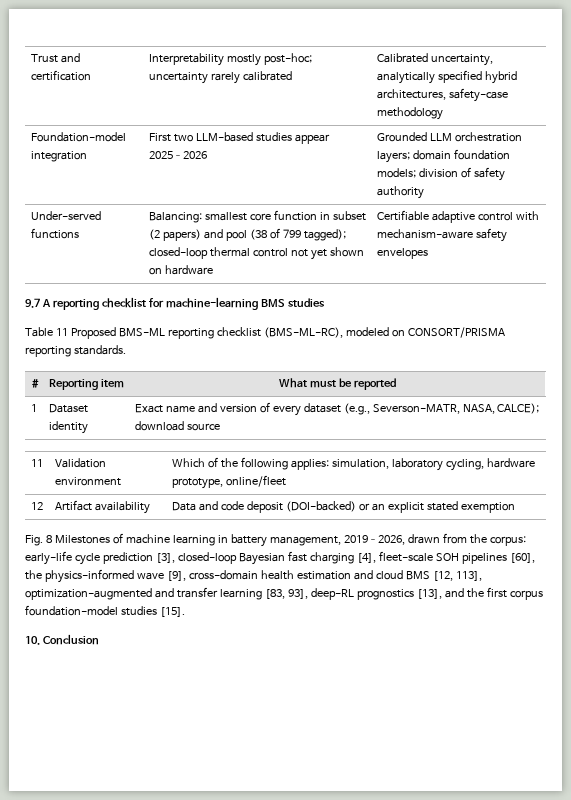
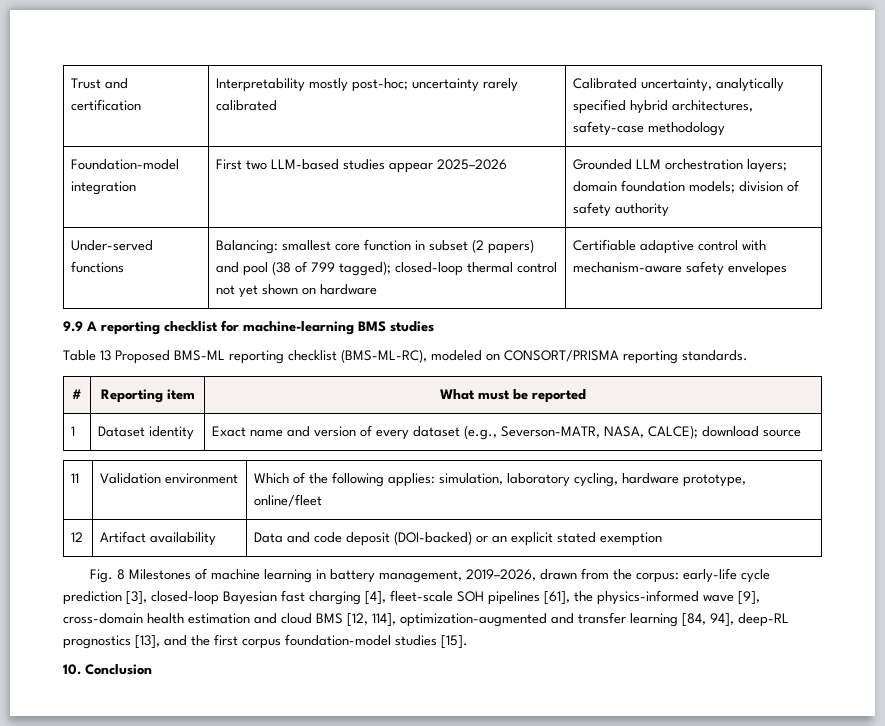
- 9.7 A reporting checklist for machine-learning BMS studies
+ 9.9 A reporting checklist for machine-learning BMS studies
- Table 11 Proposed BMS-ML reporting checklist (BMS-ML-RC), modeled on CONSORT/PRISMA reporting standards.
+ Table 13 Proposed BMS-ML reporting checklist (BMS-ML-RC), modeled on CONSORT/PRISMA reporting standards.
- Fig. 8 Milestones of machine learning in battery management, 2019–2026, drawn from the corpus: early-life cycle prediction [3], closed-loop Bayesian fast charging [4], fleet-scale SOH pipelines [60], the physics-informed wave [9], cross-domain health estimation and cloud BMS [12, 113], optimization-augmented and transfer learning [83, 93], deep-RL prognostics [13], and the first corpus foundation-model studies [15].
+ Fig. 8 Milestones of machine learning in battery management, 2019–2026, drawn from the corpus: early-life cycle prediction [3], closed-loop Bayesian fast charging [4], fleet-scale SOH pipelines [61], the physics-informed wave [9], cross-domain health estimation and cloud BMS [12, 114], optimization-augmented and transfer learning [84, 94], deep-RL prognostics [13], and the first corpus foundation-model studies [15].

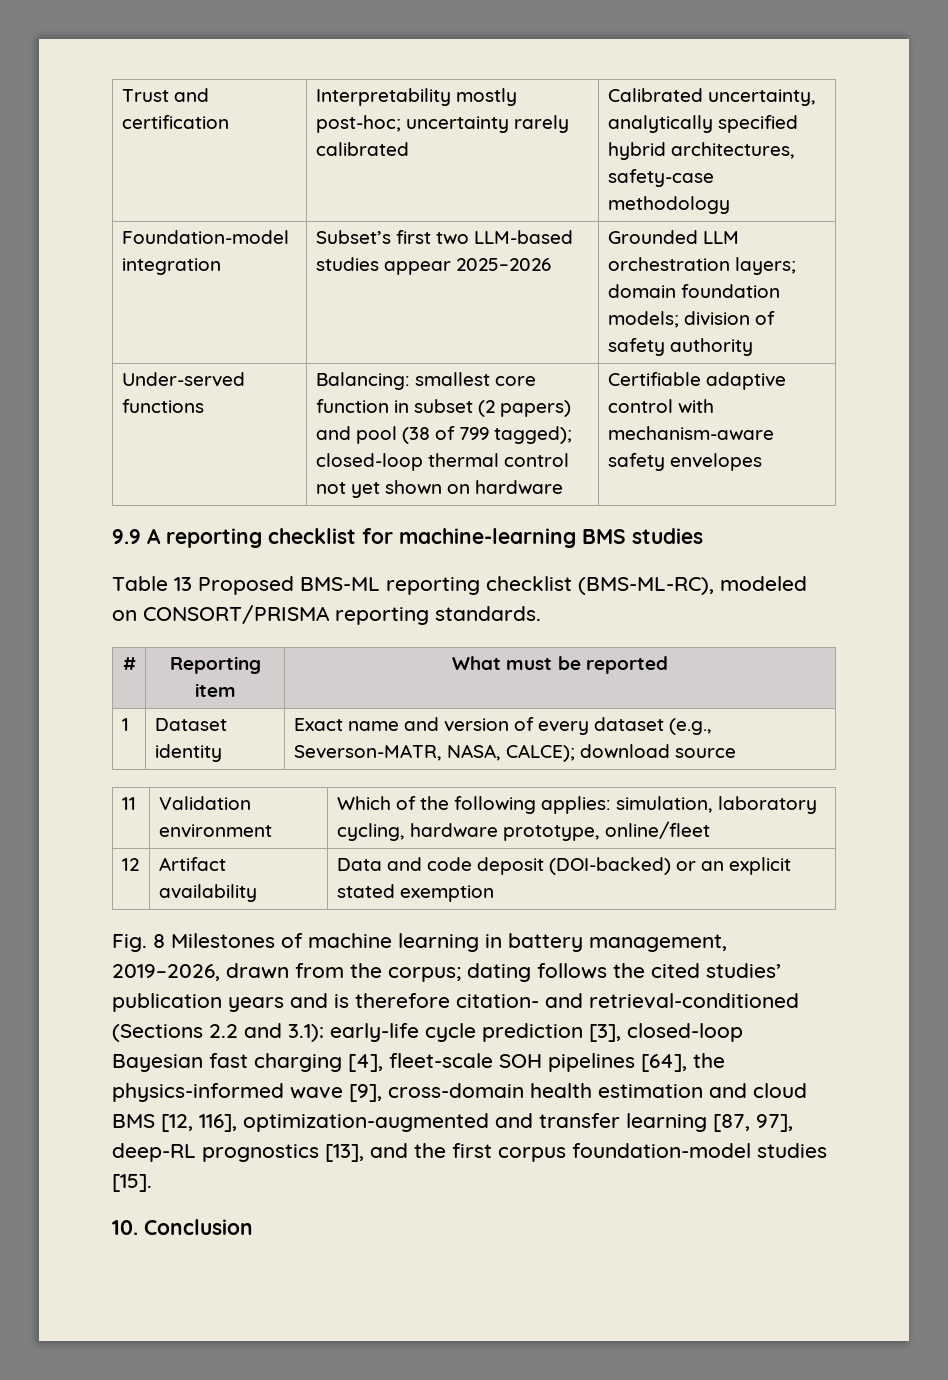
- Foundation-model integration | First two LLM-based studies appear 2025–2026 | Grounded LLM orchestration layers; domain foundation models; division of safety authority
+ Foundation-model integration | Subset’s first two LLM-based studies appear 2025–2026 | Grounded LLM orchestration layers; domain foundation models; division of safety authority
- Fig. 8 Milestones of machine learning in battery management, 2019–2026, drawn from the corpus: early-life cycle prediction [3], closed-loop Bayesian fast charging [4], fleet-scale SOH pipelines [61], the physics-informed wave [9], cross-domain health estimation and cloud BMS [12, 114], optimization-augmented and transfer learning [84, 94], deep-RL prognostics [13], and the first corpus foundation-model studies [15].
+ Fig. 8 Milestones of machine learning in battery management, 2019–2026, drawn from the corpus; dating follows the cited studies’ publication years and is therefore citation- and retrieval-conditioned (Sections 2.2 and 3.1): early-life cycle prediction [3], closed-loop Bayesian fast charging [4], fleet-scale SOH pipelines [64], the physics-informed wave [9], cross-domain health estimation and cloud BMS [12, 116], optimization-augmented and transfer learning [87, 97], deep-RL prognostics [13], and the first corpus foundation-model studies [15].

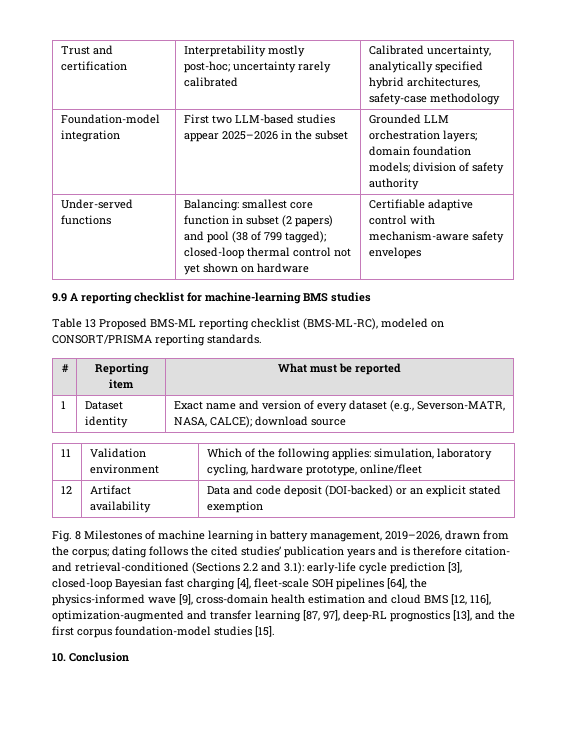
- Foundation-model integration | Subset’s first two LLM-based studies appear 2025–2026 | Grounded LLM orchestration layers; domain foundation models; division of safety authority
+ Foundation-model integration | First two LLM-based studies appear 2025–2026 in the subset | Grounded LLM orchestration layers; domain foundation models; division of safety authority

